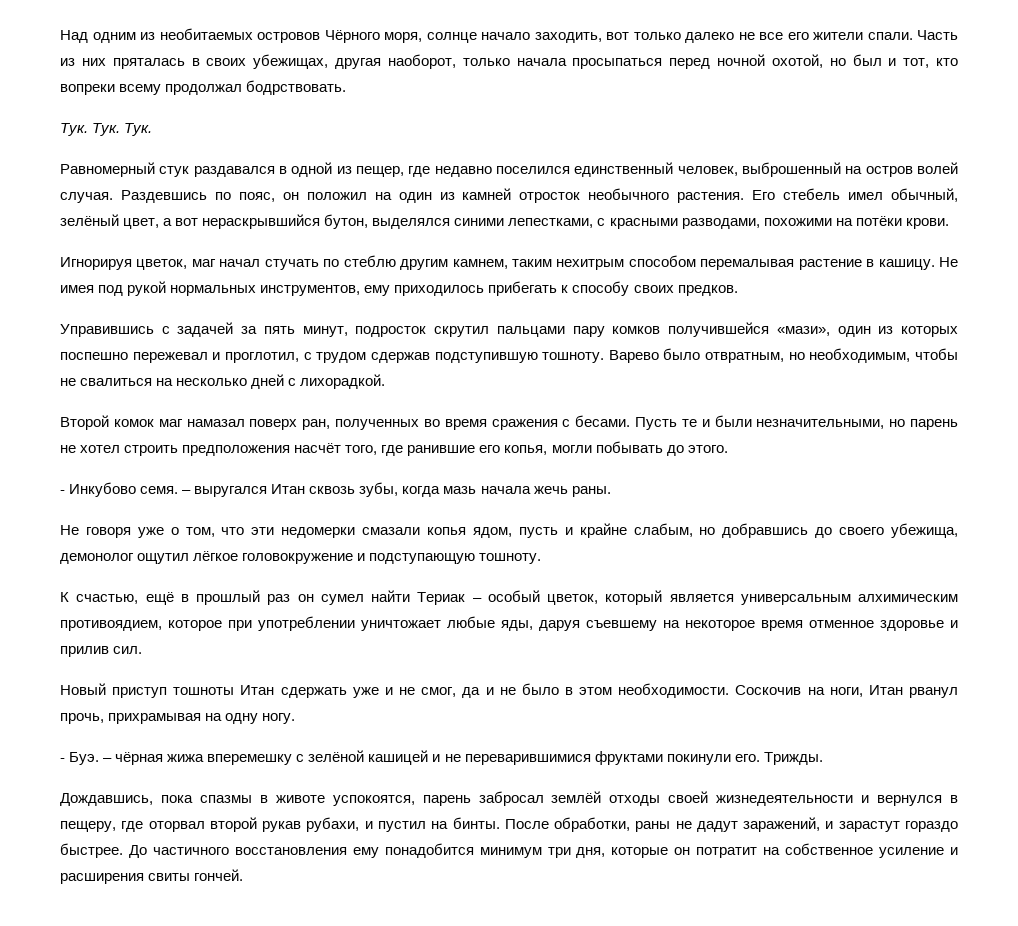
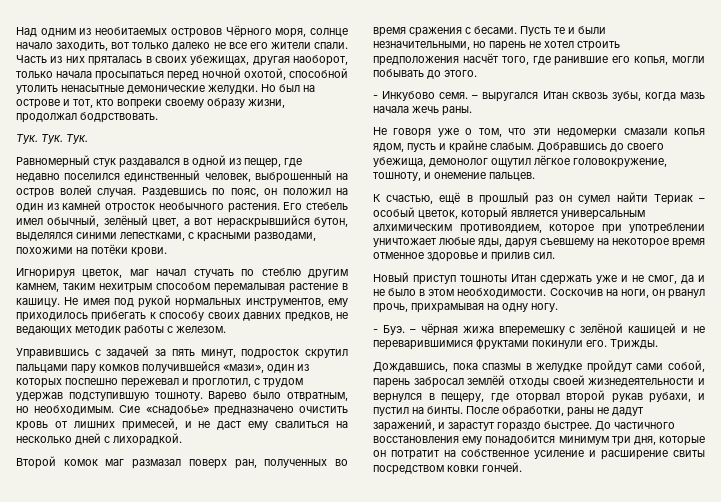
- Часть из них пряталась в своих убежищах, другая наоборот, только начала просыпаться перед ночной охотой, но был и тот, кто вопреки всему продолжал бодрствовать.
+ Часть из них пряталась в своих убежищах, другая наоборот, только начала просыпаться перед ночной охотой, способной утолить ненасытные демонические желудки. Но был на острове и тот, кто вопреки своему образу жизни, продолжал бодрствовать.
- Не имея под рукой нормальных инструментов, ему приходилось прибегать к способу своих предков.
+ Не имея под рукой нормальных инструментов, ему приходилось прибегать к способу своих давних предков, не ведающих методик работы с железом.
- Управившись с задачей за пять минут, подросток скрутил пальцами пару комков получившейся «мази», один из которых поспешно пережевал и проглотил, с трудом сдержав подступившую тошноту.
+ Управившись с задачей за пять минут, подросток скрутил пальцами пару комков получившейся «мази», один из которых поспешно пережевал и проглотил, с трудом удержав подступившую тошноту.
- Варево было отвратным, но необходимым, чтобы не свалиться на несколько дней с лихорадкой.
+ Варево было отвратным, но необходимым. Сие «снадобье» предназначено очистить кровь от лишних примесей, и не даст ему свалиться на несколько дней с лихорадкой.
- Второй комок маг намазал поверх ран, полученных во время сражения с бесами.
+ Второй комок маг размазал поверх ран, полученных во время сражения с бесами.
- Не говоря уже о том, что эти недомерки смазали копья ядом, пусть и крайне слабым, но добравшись до своего убежища, демонолог ощутил лёгкое головокружение и подступающую тошноту.
+ Не говоря уже о том, что эти недомерки смазали копья ядом, пусть и крайне слабым. Добравшись до своего убежища, демонолог ощутил лёгкое головокружение, тошноту, и онемение пальцев.
- Соскочив на ноги, Итан рванул прочь, прихрамывая на одну ногу.
+ Соскочив на ноги, он рванул прочь, прихрамывая на одну ногу.
- Дождавшись, пока спазмы в животе успокоятся, парень забросал землёй отходы своей жизнедеятельности и вернулся в пещеру, где оторвал второй рукав рубахи, и пустил на бинты.
+ Дождавшись, пока спазмы в желудке пройдут сами собой, парень забросал землёй отходы своей жизнедеятельности и вернулся в пещеру, где оторвал второй рукав рубахи, и пустил на бинты.
- До частичного восстановления ему понадобится минимум три дня, которые он потратит на собственное усиление и расширения свиты гончей.
+ До частичного восстановления ему понадобится минимум три дня, которые он потратит на собственное усиление и расширение свиты посредством ковки гончей.

